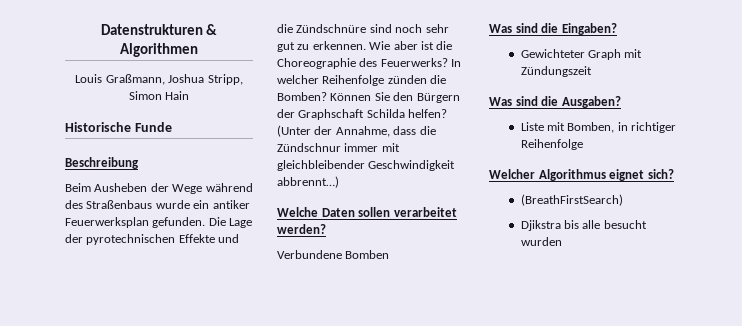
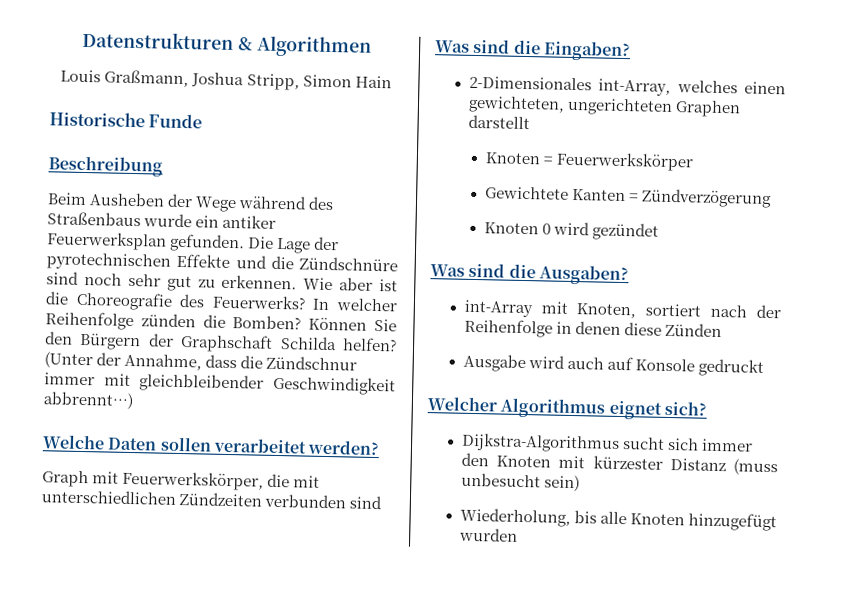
- Wie aber ist die Choreographie des Feuerwerks?
+ Wie aber ist die Choreografie des Feuerwerks?
- Verbundene Bomben
+ Graph mit Feuerwerkskörper, die mit unterschiedlichen Zündzeiten verbunden sind
  Was sind die Eingaben?
- Gewichteter Graph mit Zündungszeit
+ 2-Dimensionales int-Array, welches einen gewichteten, ungerichteten Graphen darstellt
+ Knoten = Feuerwerkskörper
+ Gewichtete Kanten = Zündverzögerung
+ Knoten 0 wird gezündet
  Was sind die Ausgaben?
- Liste mit Bomben, in richtiger Reihenfolge
+ int-Array mit Knoten, sortiert nach der Reihenfolge in denen diese Zünden
+ Ausgabe wird auch auf Konsole gedruckt
  Welcher Algorithmus eignet sich?
- (BreathFirstSearch)
- Djikstra bis alle besucht wurden
+ Dijkstra-Algorithmus sucht sich immer den Knoten mit kürzester Distanz (muss unbesucht sein)
+ Wiederholung, bis alle Knoten hinzugefügt wurden

